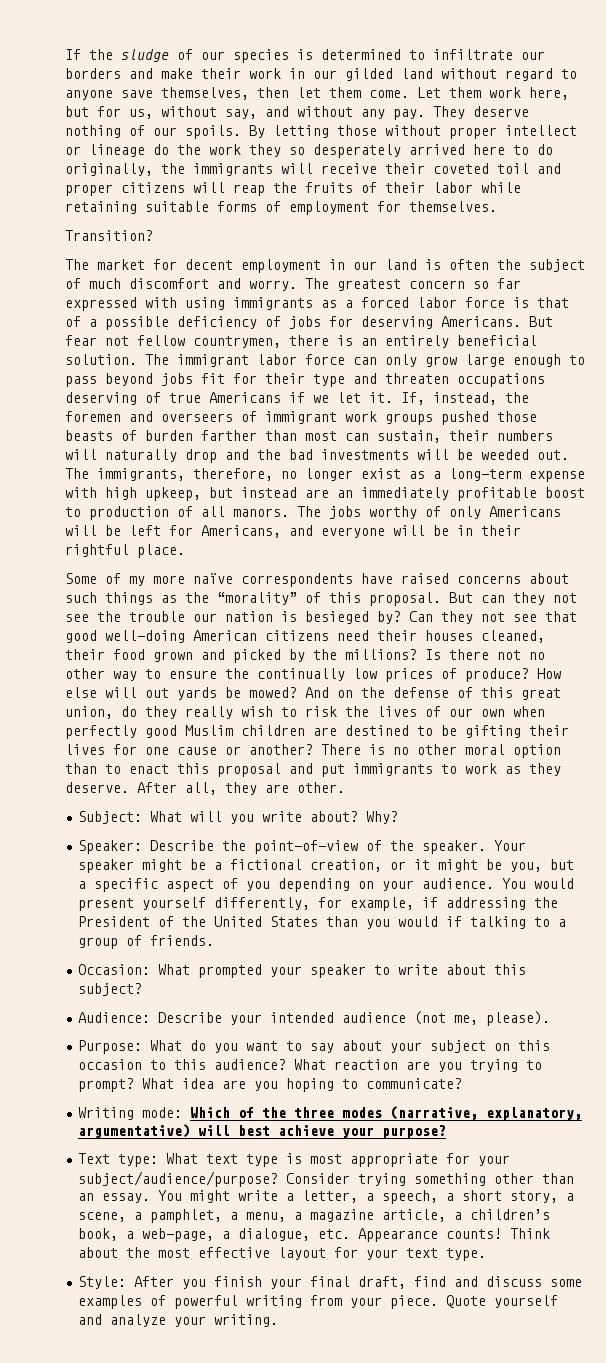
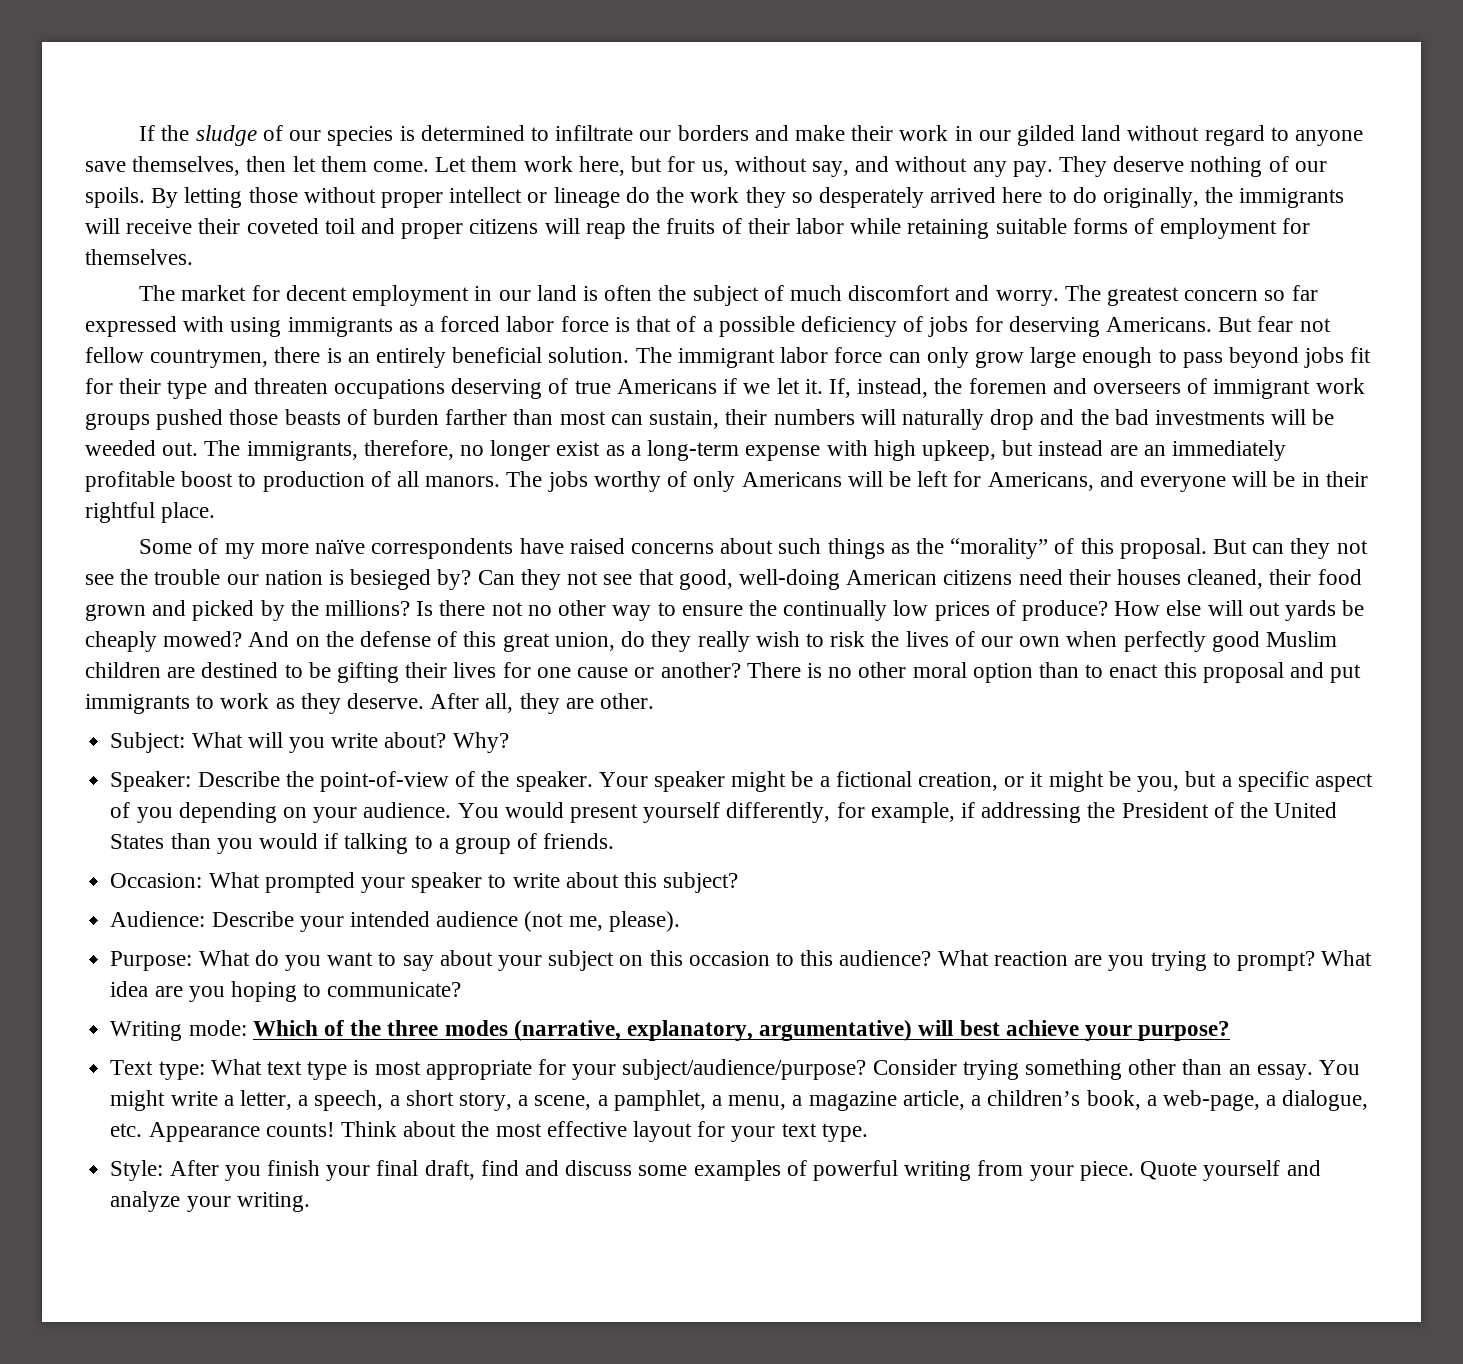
- Transition?
- Can they not see that good well-doing American citizens need their houses cleaned, their food grown and picked by the millions?
+ Can they not see that good, well-doing American citizens need their houses cleaned, their food grown and picked by the millions?
- How else will out yards be mowed?
+ How else will out yards be cheaply mowed?

